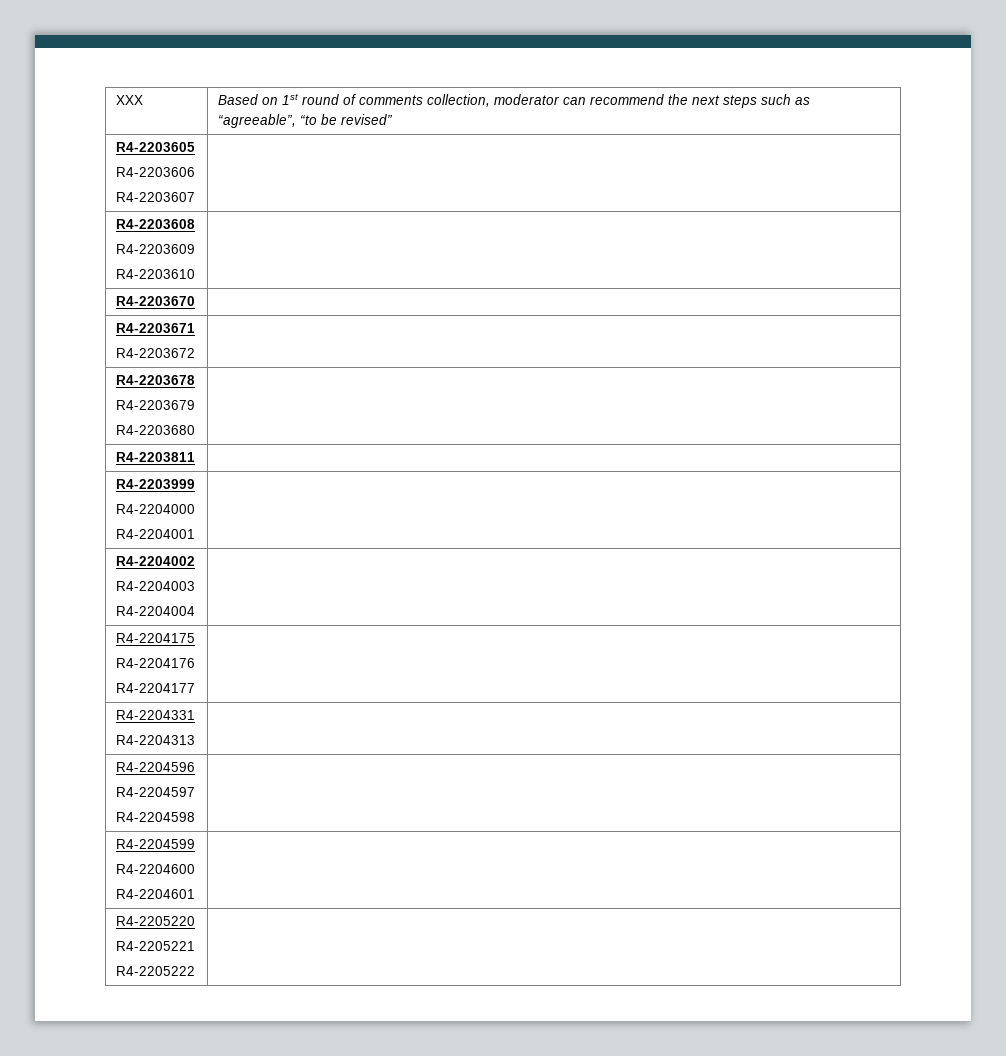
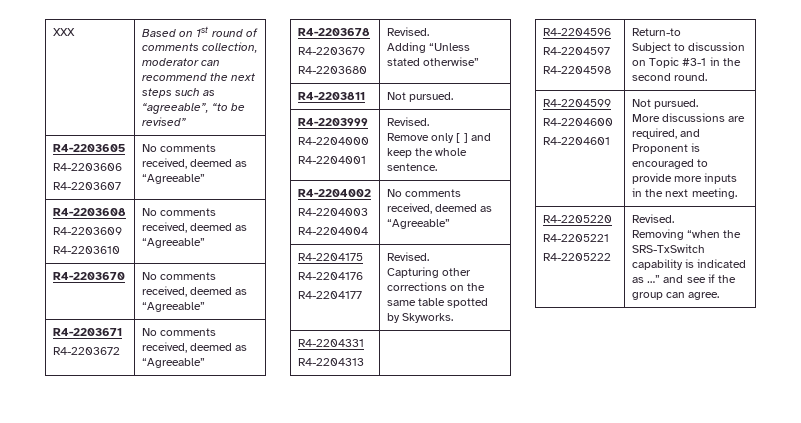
  R4-2203605
  R4-2203606
- R4-2203607 |
+ R4-2203607 | No comments received, deemed as “Agreeable”
  R4-2203608
  R4-2203609
- R4-2203610 |
- R4-2203670 |
+ R4-2203610 | No comments received, deemed as “Agreeable”
+ R4-2203670 | No comments received, deemed as “Agreeable”
  R4-2203671
- R4-2203672 |
+ R4-2203672 | No comments received, deemed as “Agreeable”
  R4-2203678
  R4-2203679
- R4-2203680 |
+ R4-2203680 | Revised.
+ Adding “Unless stated otherwise”
- R4-2203811 |
+ R4-2203811 | Not pursued.
  R4-2203999
  R4-2204000
- R4-2204001 |
+ R4-2204001 | Revised.
+ Remove only [ ] and keep the whole sentence.
  R4-2204002
  R4-2204003
- R4-2204004 |
+ R4-2204004 | No comments received, deemed as “Agreeable”
  R4-2204175
  R4-2204176
- R4-2204177 |
+ R4-2204177 | Revised.
+ Capturing other corrections on the same table spotted by Skyworks.
  R4-2204596
  R4-2204597
- R4-2204598 |
+ R4-2204598 | Return-to
+ Subject to discussion on Topic #3-1 in the second round.
  R4-2204599
  R4-2204600
- R4-2204601 |
+ R4-2204601 | Not pursued.
+ More discussions are required, and Proponent is encouraged to provide more inputs in the next meeting.
  R4-2205220
  R4-2205221
- R4-2205222 |
+ R4-2205222 | Revised.
+ Removing “when the SRS-TxSwitch capability is indicated as …” and see if the group can agree.

